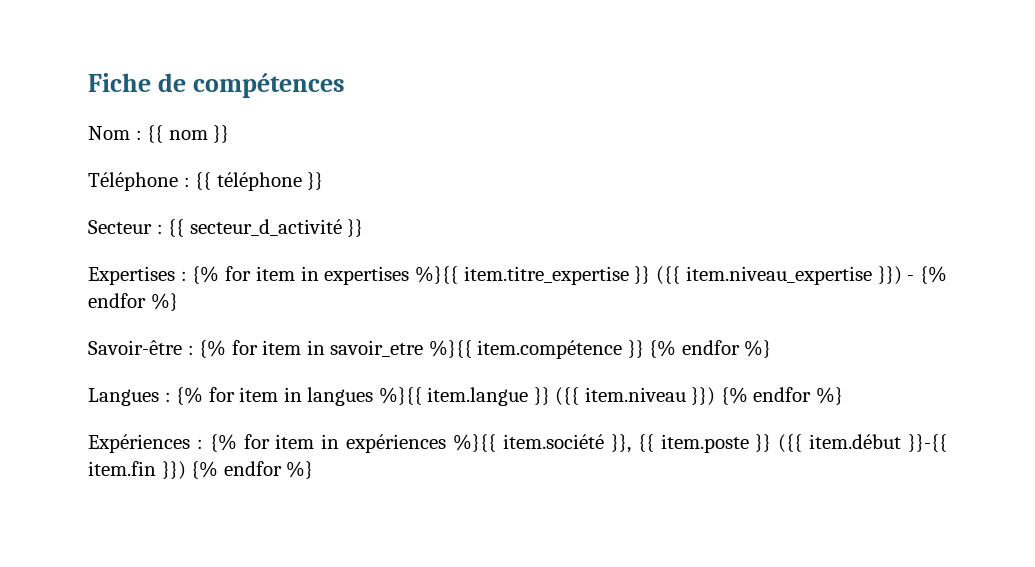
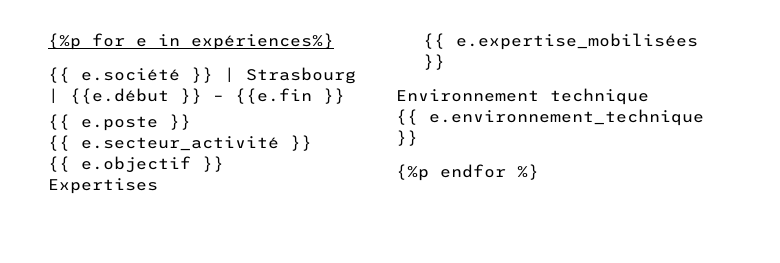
- Fiche de compétences
- Nom : {{ nom }}
- Téléphone : {{ téléphone }}
- Secteur : {{ secteur_d_activité }}
- Expertises : {% for item in expertises %}{{ item.titre_expertise }} ({{ item.niveau_expertise }}) - {% endfor %}
- Savoir-être : {% for item in savoir_etre %}{{ item.compétence }} {% endfor %}
- Langues : {% for item in langues %}{{ item.langue }} ({{ item.niveau }}) {% endfor %}
- Expériences : {% for item in expériences %}{{ item.société }}, {{ item.poste }} ({{ item.début }}-{{ item.fin }}) {% endfor %}
+ {%p for e in expériences%}
+ {{ e.société }} | Strasbourg | {{e.début }} – {{e.fin }}
+ {{ e.poste }}
+ {{ e.secteur_activité }}
+ {{ e.objectif }}
+ Expertises
+ {{ e.expertise_mobilisées }}
+ Environnement technique
+ {{ e.environnement_technique }}
+ {%p endfor %}

